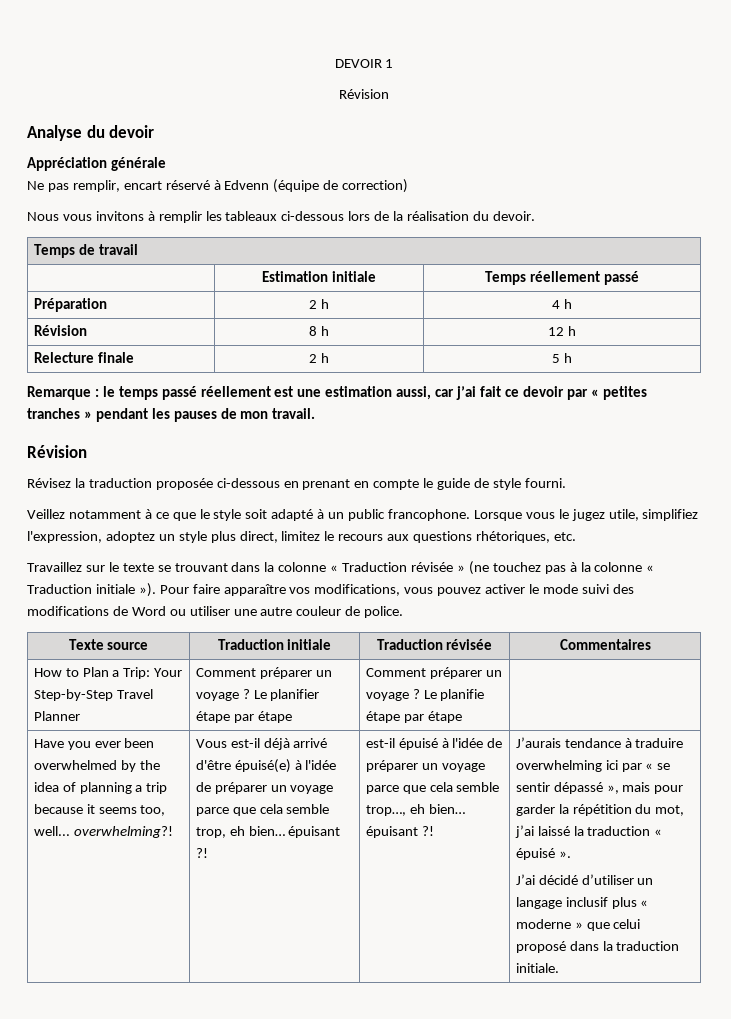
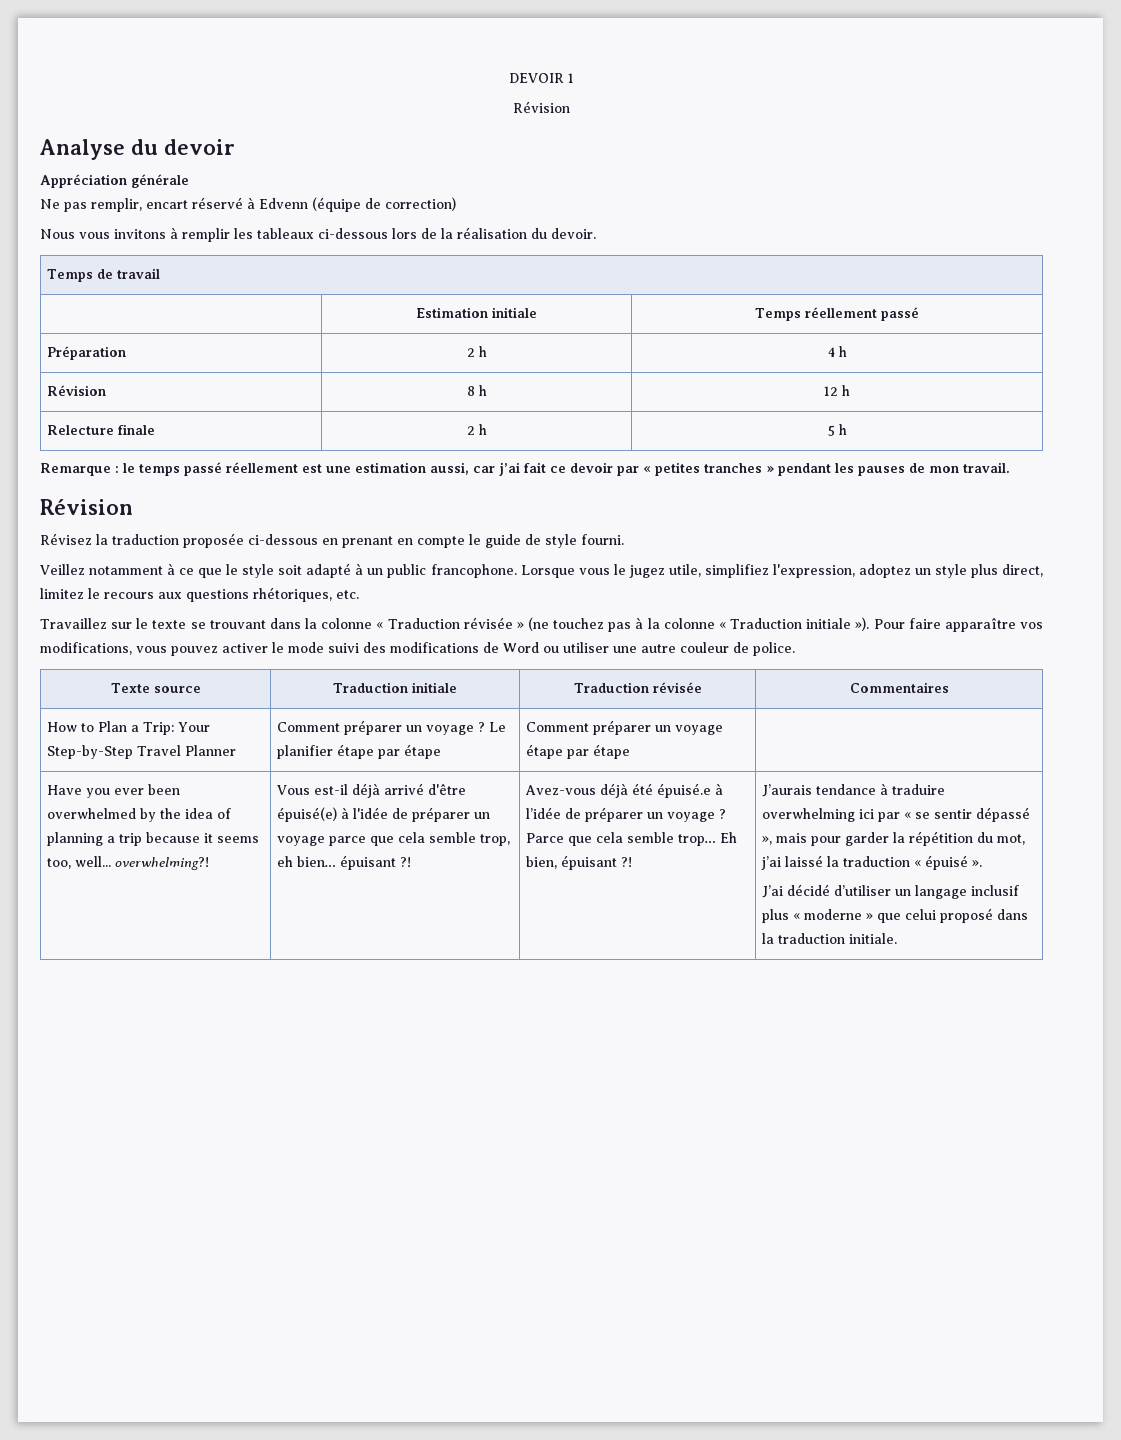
- How to Plan a Trip: Your Step-by-Step Travel Planner | Comment préparer un voyage ? Le planifier étape par étape | Comment préparer un voyage ? Le planifie étape par étape |
+ How to Plan a Trip: Your Step-by-Step Travel Planner | Comment préparer un voyage ? Le planifier étape par étape | Comment préparer un voyage étape par étape |
- est-il épuisé à l'idée de préparer un voyage parce que cela semble trop…, eh bien… épuisant ?!
+ Avez-vous déjà été épuisé.e à l’idée de préparer un voyage ? Parce que cela semble trop… Eh bien, épuisant ?!

